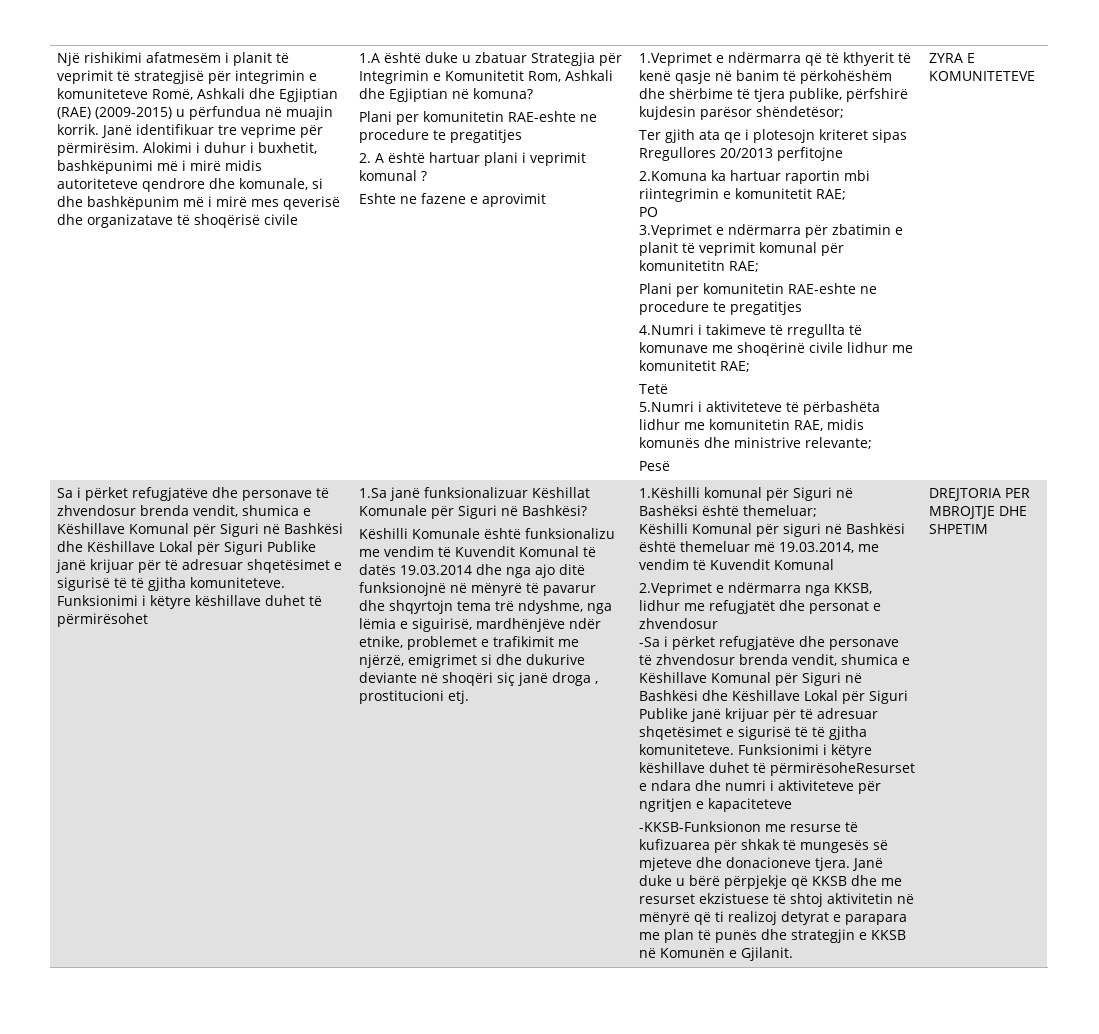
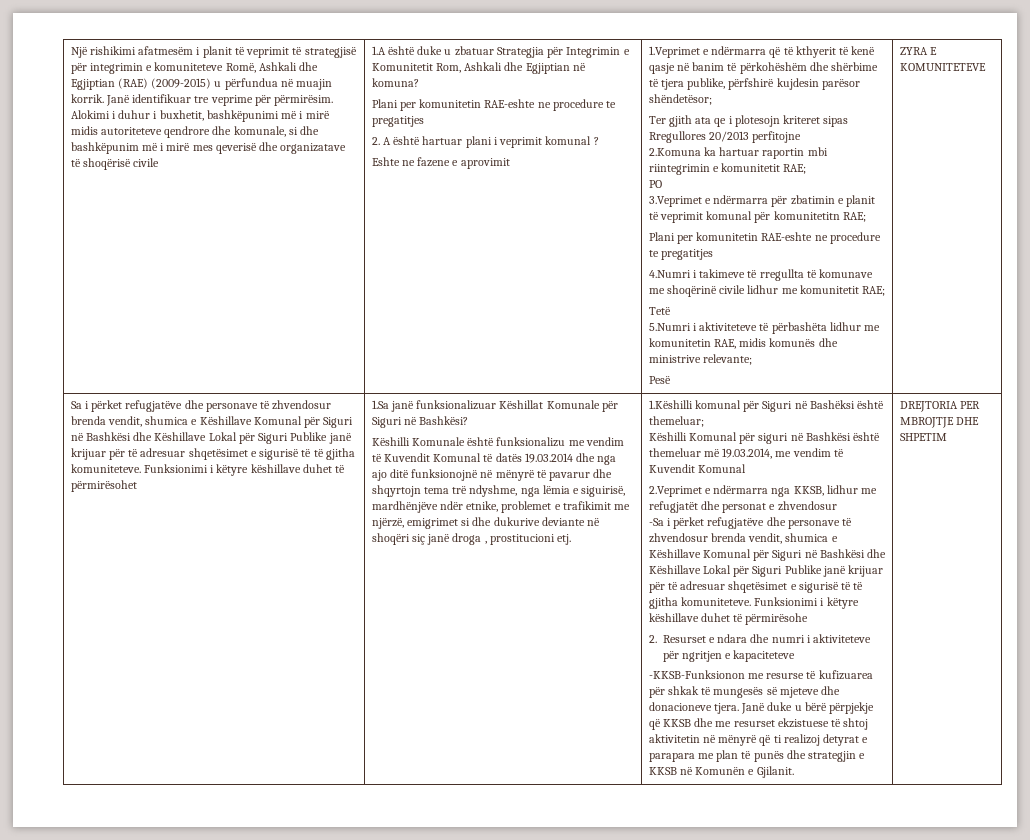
- Funksionimi i këtyre këshillave duhet të përmirësoheResurset e ndara dhe numri i aktiviteteve për ngritjen e kapaciteteve
+ Funksionimi i këtyre këshillave duhet të përmirësohe
+ 2. Resurset e ndara dhe numri i aktiviteteve për ngritjen e kapaciteteve

